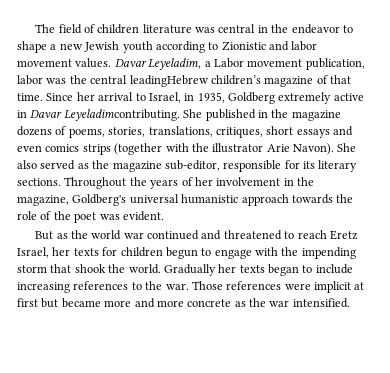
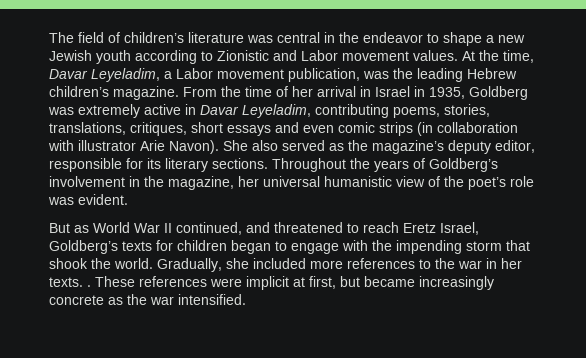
- The field of children literature was central in the endeavor to shape a new Jewish youth according to Zionistic and labor movement values.
+ The field of children’s literature was central in the endeavor to shape a new Jewish youth according to Zionistic and Labor movement values.
- Davar Leyeladim, a Labor movement publication, labor was the central leadingHebrew children’s magazine of that time. Since her arrival to Israel, in 1935, Goldberg extremely active in Davar Leyeladimcontributing. She published in the magazine dozens of poems, stories, translations, critiques, short essays and even comics strips (together with the illustrator Arie Navon).
+ At the time, Davar Leyeladim, a Labor movement publication, was the leading Hebrew children’s magazine. From the time of her arrival in Israel in 1935, Goldberg was extremely active in Davar Leyeladim, contributing poems, stories, translations, critiques, short essays and even comic strips (in collaboration with illustrator Arie Navon).
- She also served as the magazine sub-editor, responsible for its literary sections.
+ She also served as the magazine’s deputy editor, responsible for its literary sections.
- Throughout the years of her involvement in the magazine, Goldberg's universal humanistic approach towards the role of the poet was evident.
+ Throughout the years of Goldberg’s involvement in the magazine, her universal humanistic view of the poet’s role was evident.
- But as the world war continued and threatened to reach Eretz Israel, her texts for children begun to engage with the impending storm that shook the world.
+ But as World War II continued, and threatened to reach Eretz Israel, Goldberg’s texts for children began to engage with the impending storm that shook the world.
- Gradually her texts began to include increasing references to the war. Those references were implicit at first but became more and more concrete as the war intensified.
+ Gradually, she included more references to the war in her texts. . These references were implicit at first, but became increasingly concrete as the war intensified.

